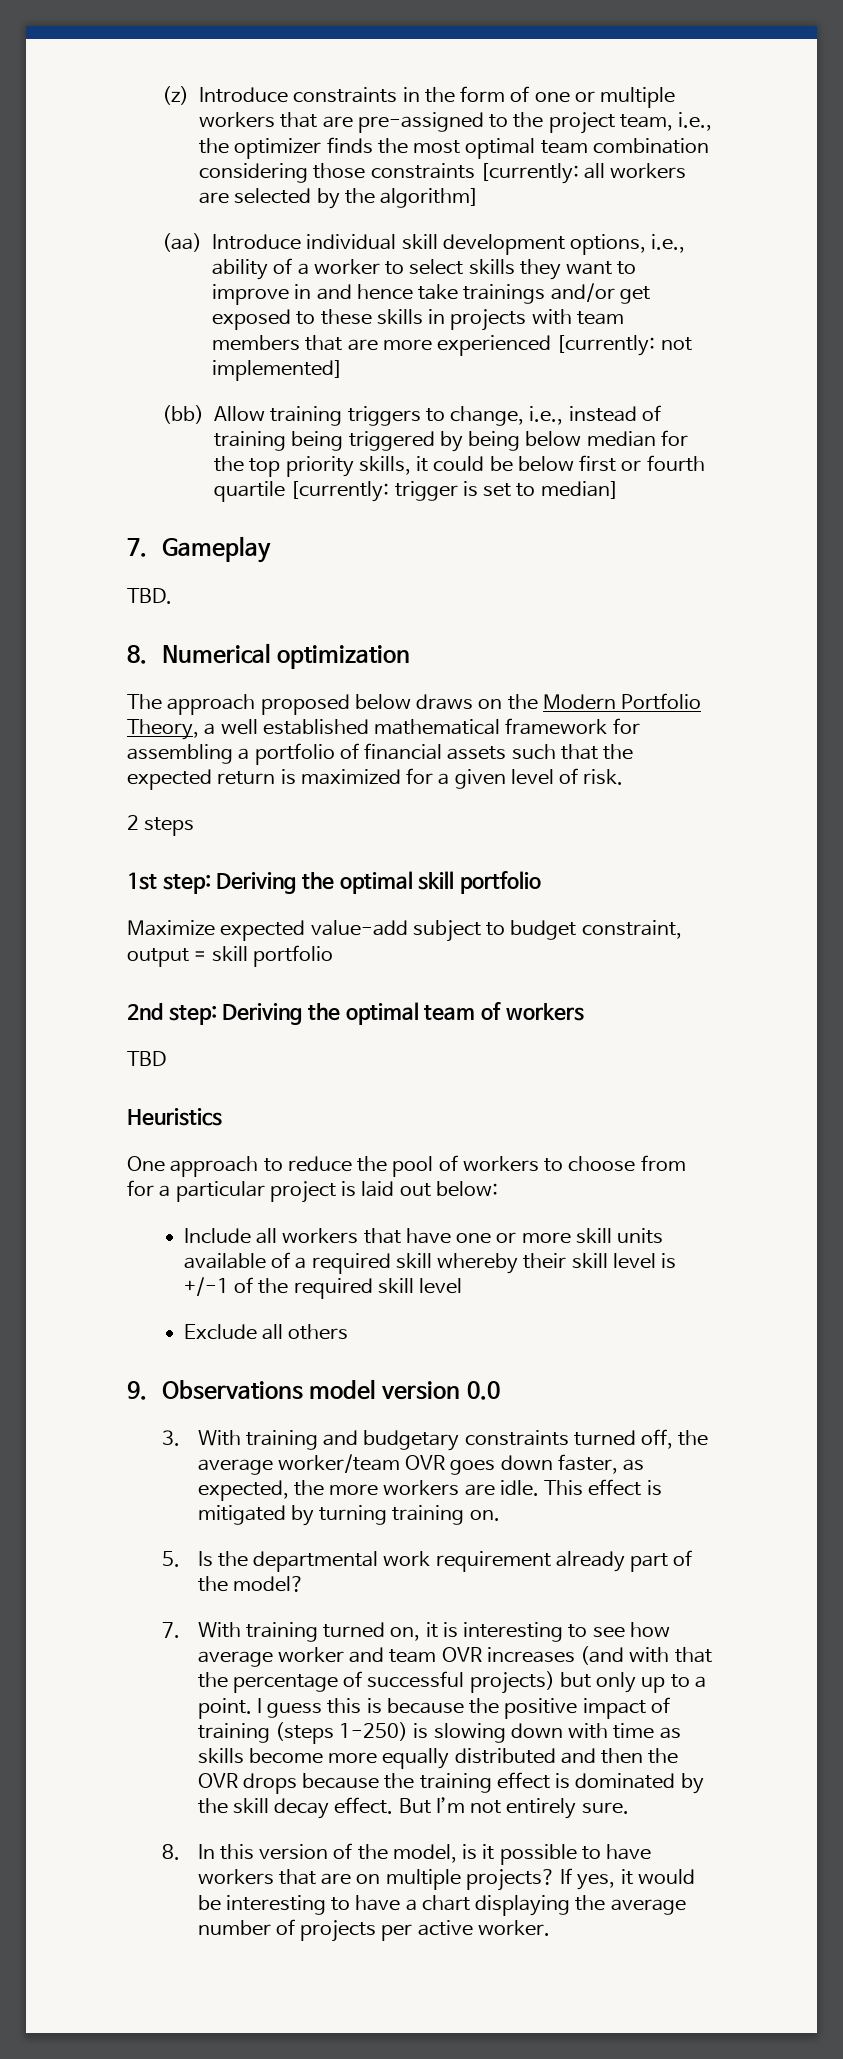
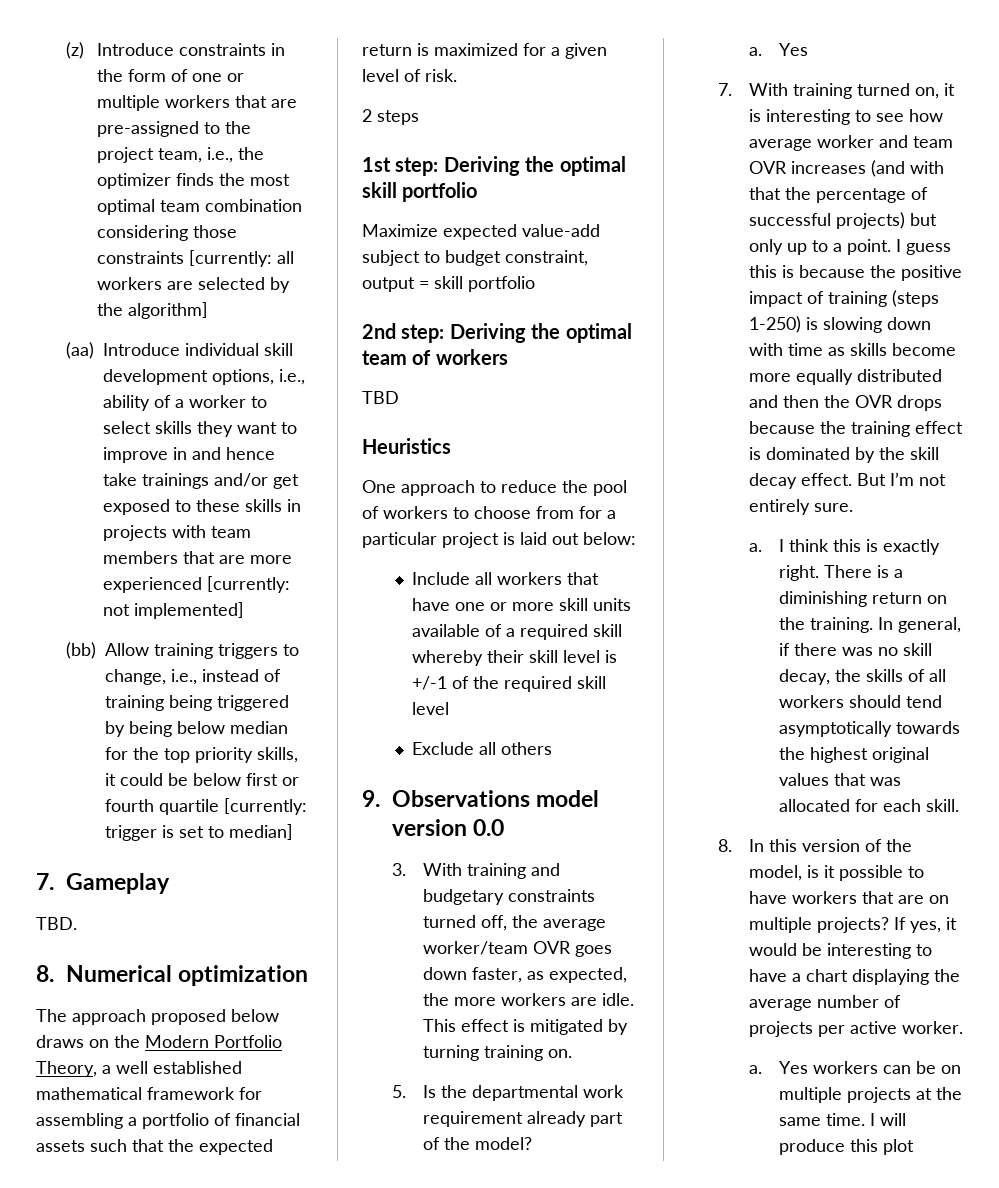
  5. Is the departmental work requirement already part of the model?
+ a. Yes
+ a. I think this is exactly right. There is a diminishing return on the training. In general, if there was no skill decay, the skills of all workers should tend asymptotically towards the highest original values that was allocated for each skill.
+ a. Yes workers can be on multiple projects at the same time. I will produce this plot

